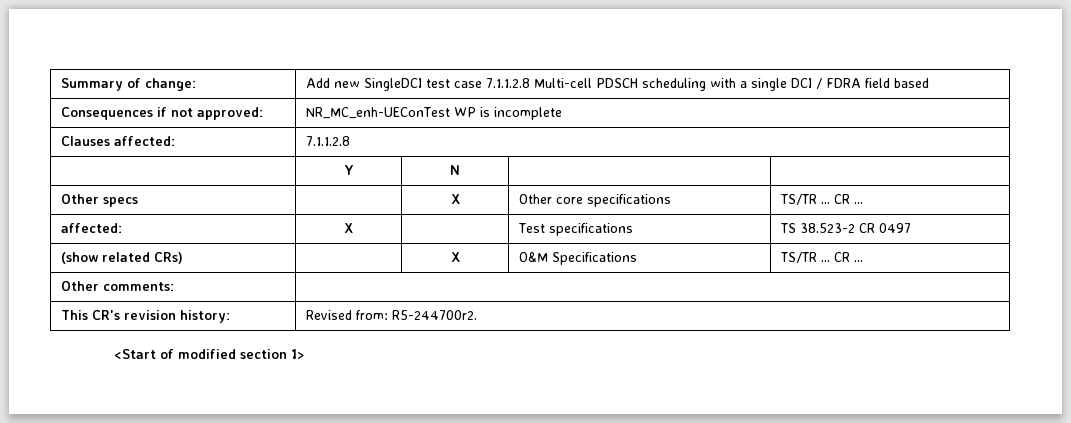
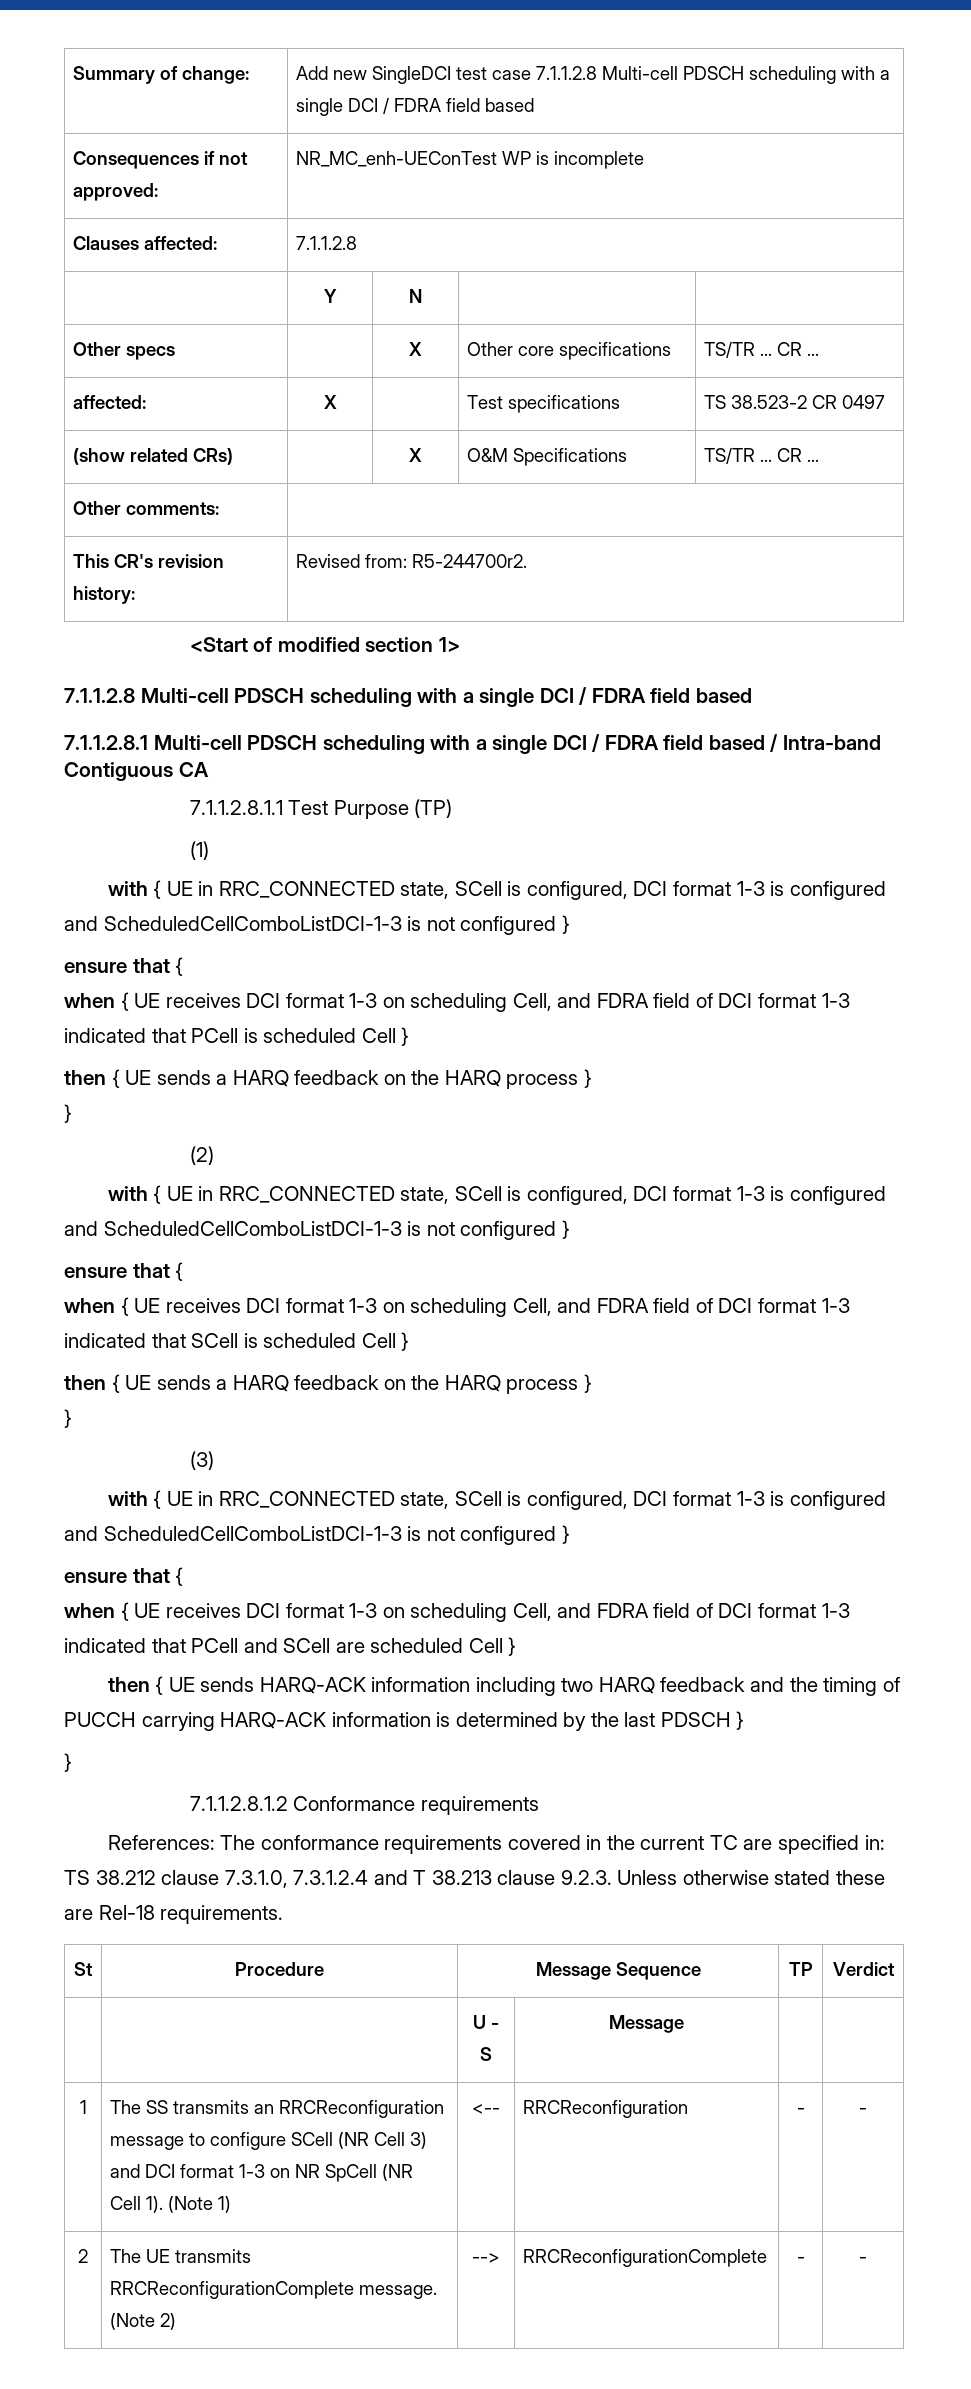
  <Start of modified section 1>
+ 7.1.1.2.8 Multi-cell PDSCH scheduling with a single DCI / FDRA field based
+ 7.1.1.2.8.1 Multi-cell PDSCH scheduling with a single DCI / FDRA field based / Intra-band Contiguous CA
+ 7.1.1.2.8.1.1 Test Purpose (TP)
+ (1)
+ with { UE in RRC_CONNECTED state, SCell is configured, DCI format 1-3 is configured and ScheduledCellComboListDCI-1-3 is not configured }
+ ensure that {
+ when { UE receives DCI format 1-3 on scheduling Cell, and FDRA field of DCI format 1-3 indicated that PCell is scheduled Cell }
+ then { UE sends a HARQ feedback on the HARQ process }
+ }
+ (2)
+ with { UE in RRC_CONNECTED state, SCell is configured, DCI format 1-3 is configured and ScheduledCellComboListDCI-1-3 is not configured }
+ ensure that {
+ when { UE receives DCI format 1-3 on scheduling Cell, and FDRA field of DCI format 1-3 indicated that SCell is scheduled Cell }
+ then { UE sends a HARQ feedback on the HARQ process }
+ }
+ (3)
+ with { UE in RRC_CONNECTED state, SCell is configured, DCI format 1-3 is configured and ScheduledCellComboListDCI-1-3 is not configured }
+ ensure that {
+ when { UE receives DCI format 1-3 on scheduling Cell, and FDRA field of DCI format 1-3 indicated that PCell and SCell are scheduled Cell }
+ then { UE sends HARQ-ACK information including two HARQ feedback and the timing of PUCCH carrying HARQ-ACK information is determined by the last PDSCH }
+ }
+ 7.1.1.2.8.1.2 Conformance requirements
+ References: The conformance requirements covered in the current TC are specified in: TS 38.212 clause 7.3.1.0, 7.3.1.2.4 and T 38.213 clause 9.2.3. Unless otherwise stated these are Rel-18 requirements.
+ St | Procedure | Message Sequence | TP | Verdict
+ | | U - S | Message | |
+ 1 | The SS transmits an RRCReconfiguration message to configure SCell (NR Cell 3) and DCI format 1-3 on NR SpCell (NR Cell 1). (Note 1) | <-- | RRCReconfiguration | - | -
+ 2 | The UE transmits RRCReconfigurationComplete message. (Note 2) | --> | RRCReconfigurationComplete | - | -

